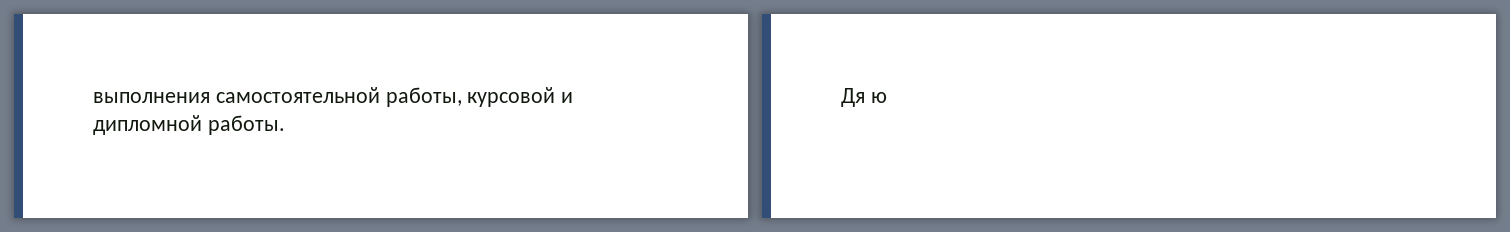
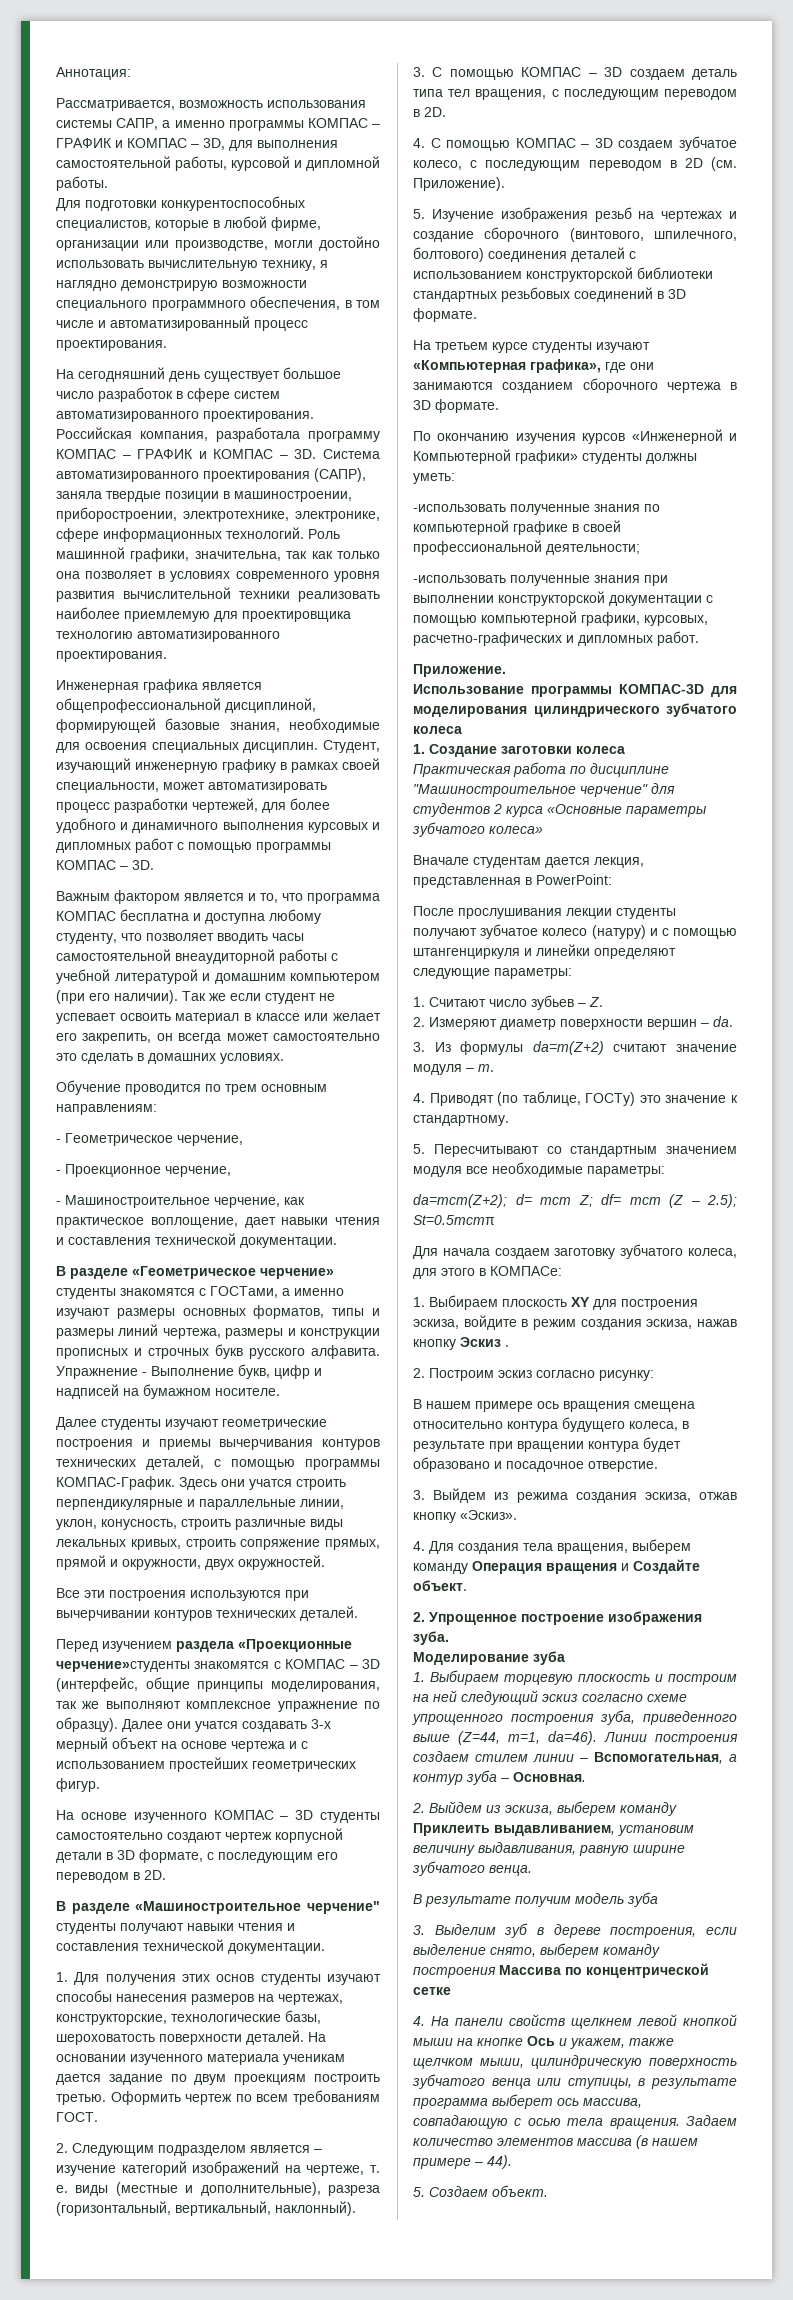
- выполнения самостоятельной работы, курсовой и дипломной работы.
+ Аннотация:
+ Рассматривается, возможность использования системы САПР, а именно программы КОМПАС – ГРАФИК и КОМПАС – 3D, для выполнения самостоятельной работы, курсовой и дипломной работы.
- Дя ю
+ Для подготовки конкурентоспособных специалистов, которые в любой фирме, организации или производстве, могли достойно использовать вычислительную технику, я наглядно демонстрирую возможности специального программного обеспечения, в том числе и автоматизированный процесс проектирования.
+ На сегодняшний день существует большое число разработок в сфере систем автоматизированного проектирования. Российская компания, разработала программу КОМПАС – ГРАФИК и КОМПАС – 3D. Система автоматизированного проектирования (САПР), заняла твердые позиции в машиностроении, приборостроении, электротехнике, электронике, сфере информационных технологий. Роль машинной графики, значительна, так как только она позволяет в условиях современного уровня развития вычислительной техники реализовать наиболее приемлемую для проектировщика технологию автоматизированного проектирования.
+ Инженерная графика является общепрофессиональной дисциплиной, формирующей базовые знания, необходимые для освоения специальных дисциплин. Студент, изучающий инженерную графику в рамках своей специальности, может автоматизировать процесс разработки чертежей, для более удобного и динамичного выполнения курсовых и дипломных работ с помощью программы КОМПАС – 3D.
+ Важным фактором является и то, что программа КОМПАС бесплатна и доступна любому студенту, что позволяет вводить часы самостоятельной внеаудиторной работы с учебной литературой и домашним компьютером (при его наличии). Так же если студент не успевает освоить материал в классе или желает его закрепить, он всегда может самостоятельно это сделать в домашних условиях.
+ Обучение проводится по трем основным направлениям:
+ - Геометрическое черчение,
+ - Проекционное черчение,
+ - Машиностроительное черчение, как практическое воплощение, дает навыки чтения и составления технической документации.
+ В разделе «Геометрическое черчение» студенты знакомятся с ГОСТами, а именно изучают размеры основных форматов, типы и размеры линий чертежа, размеры и конструкции прописных и строчных букв русского алфавита. Упражнение - Выполнение букв, цифр и надписей на бумажном носителе.
+ Далее студенты изучают геометрические построения и приемы вычерчивания контуров технических деталей, с помощью программы КОМПАС-График. Здесь они учатся строить перпендикулярные и параллельные линии, уклон, конусность, строить различные виды лекальных кривых, строить сопряжение прямых, прямой и окружности, двух окружностей.
+ Все эти построения используются при вычерчивании контуров технических деталей.
+ Перед изучением раздела «Проекционные черчение»студенты знакомятся с КОМПАС – 3D (интерфейс, общие принципы моделирования, так же выполняют комплексное упражнение по образцу). Далее они учатся создавать 3-х мерный объект на основе чертежа и с использованием простейших геометрических фигур.
+ На основе изученного КОМПАС – 3D студенты самостоятельно создают чертеж корпусной детали в 3D формате, с последующим его переводом в 2D.
+ В разделе «Машиностроительное черчение" студенты получают навыки чтения и составления технической документации.
+ 1. Для получения этих основ студенты изучают способы нанесения размеров на чертежах, конструкторские, технологические базы, шероховатость поверхности деталей. На основании изученного материала ученикам дается задание по двум проекциям построить третью. Оформить чертеж по всем требованиям ГОСТ.
+ 2. Следующим подразделом является – изучение категорий изображений на чертеже, т. е. виды (местные и дополнительные), разреза (горизонтальный, вертикальный, наклонный).
+ 3. С помощью КОМПАС – 3D создаем деталь типа тел вращения, с последующим переводом в 2D.
+ 4. С помощью КОМПАС – 3D создаем зубчатое колесо, с последующим переводом в 2D (см. Приложение).
+ 5. Изучение изображения резьб на чертежах и создание сборочного (винтового, шпилечного, болтового) соединения деталей с использованием конструкторской библиотеки стандартных резьбовых соединений в 3D формате.
+ На третьем курсе студенты изучают «Компьютерная графика», где они занимаются созданием сборочного чертежа в 3D формате.
+ По окончанию изучения курсов «Инженерной и Компьютерной графики» студенты должны уметь:
+ -использовать полученные знания по компьютерной графике в своей профессиональной деятельности;
+ -использовать полученные знания при выполнении конструкторской документации с помощью компьютерной графики, курсовых, расчетно-графических и дипломных работ.
+ Приложение.
+ Использование программы КОМПАС-3D для моделирования цилиндрического зубчатого колеса
+ 1. Создание заготовки колеса
+ Практическая работа по дисциплине "Машиностроительное черчение" для студентов 2 курса «Основные параметры зубчатого колеса»
+ Вначале студентам дается лекция, представленная в PowerPoint:
+ После прослушивания лекции студенты получают зубчатое колесо (натуру) и с помощью штангенциркуля и линейки определяют следующие параметры:
+ 1. Считают число зубьев – Z.
+ 2. Измеряют диаметр поверхности вершин – da.
+ 3. Из формулы da=m(Z+2) считают значение модуля – m.
+ 4. Приводят (по таблице, ГОСТу) это значение к стандартному.
+ 5. Пересчитывают со стандартным значением модуля все необходимые параметры:
+ da=mст(Z+2); d= mст Z; df= mст (Z – 2.5); St=0.5mстπ
+ Для начала создаем заготовку зубчатого колеса, для этого в КОМПАСе:
+ 1. Выбираем плоскость XY для построения эскиза, войдите в режим создания эскиза, нажав кнопку Эскиз .
+ 2. Построим эскиз согласно рисунку:
+ В нашем примере ось вращения смещена относительно контура будущего колеса, в результате при вращении контура будет образовано и посадочное отверстие.
+ 3. Выйдем из режима создания эскиза, отжав кнопку «Эскиз».
+ 4. Для создания тела вращения, выберем команду Операция вращения и Создайте объект.
+ 2. Упрощенное построение изображения зуба.
+ Моделирование зуба
+ 1. Выбираем торцевую плоскость и построим на ней следующий эскиз согласно схеме упрощенного построения зуба, приведенного выше (Z=44, m=1, da=46). Линии построения создаем стилем линии – Вспомогательная, а контур зуба – Основная.
+ 2. Выйдем из эскиза, выберем команду Приклеить выдавливанием, установим величину выдавливания, равную ширине зубчатого венца.
+ В результате получим модель зуба
+ 3. Выделим зуб в дереве построения, если выделение снято, выберем команду построения Массива по концентрической сетке
+ 4. На панели свойств щелкнем левой кнопкой мыши на кнопке Ось и укажем, также щелчком мыши, цилиндрическую поверхность зубчатого венца или ступицы, в результате программа выберет ось массива, совпадающую с осью тела вращения. Задаем количество элементов массива (в нашем примере – 44).
+ 5. Создаем объект.

